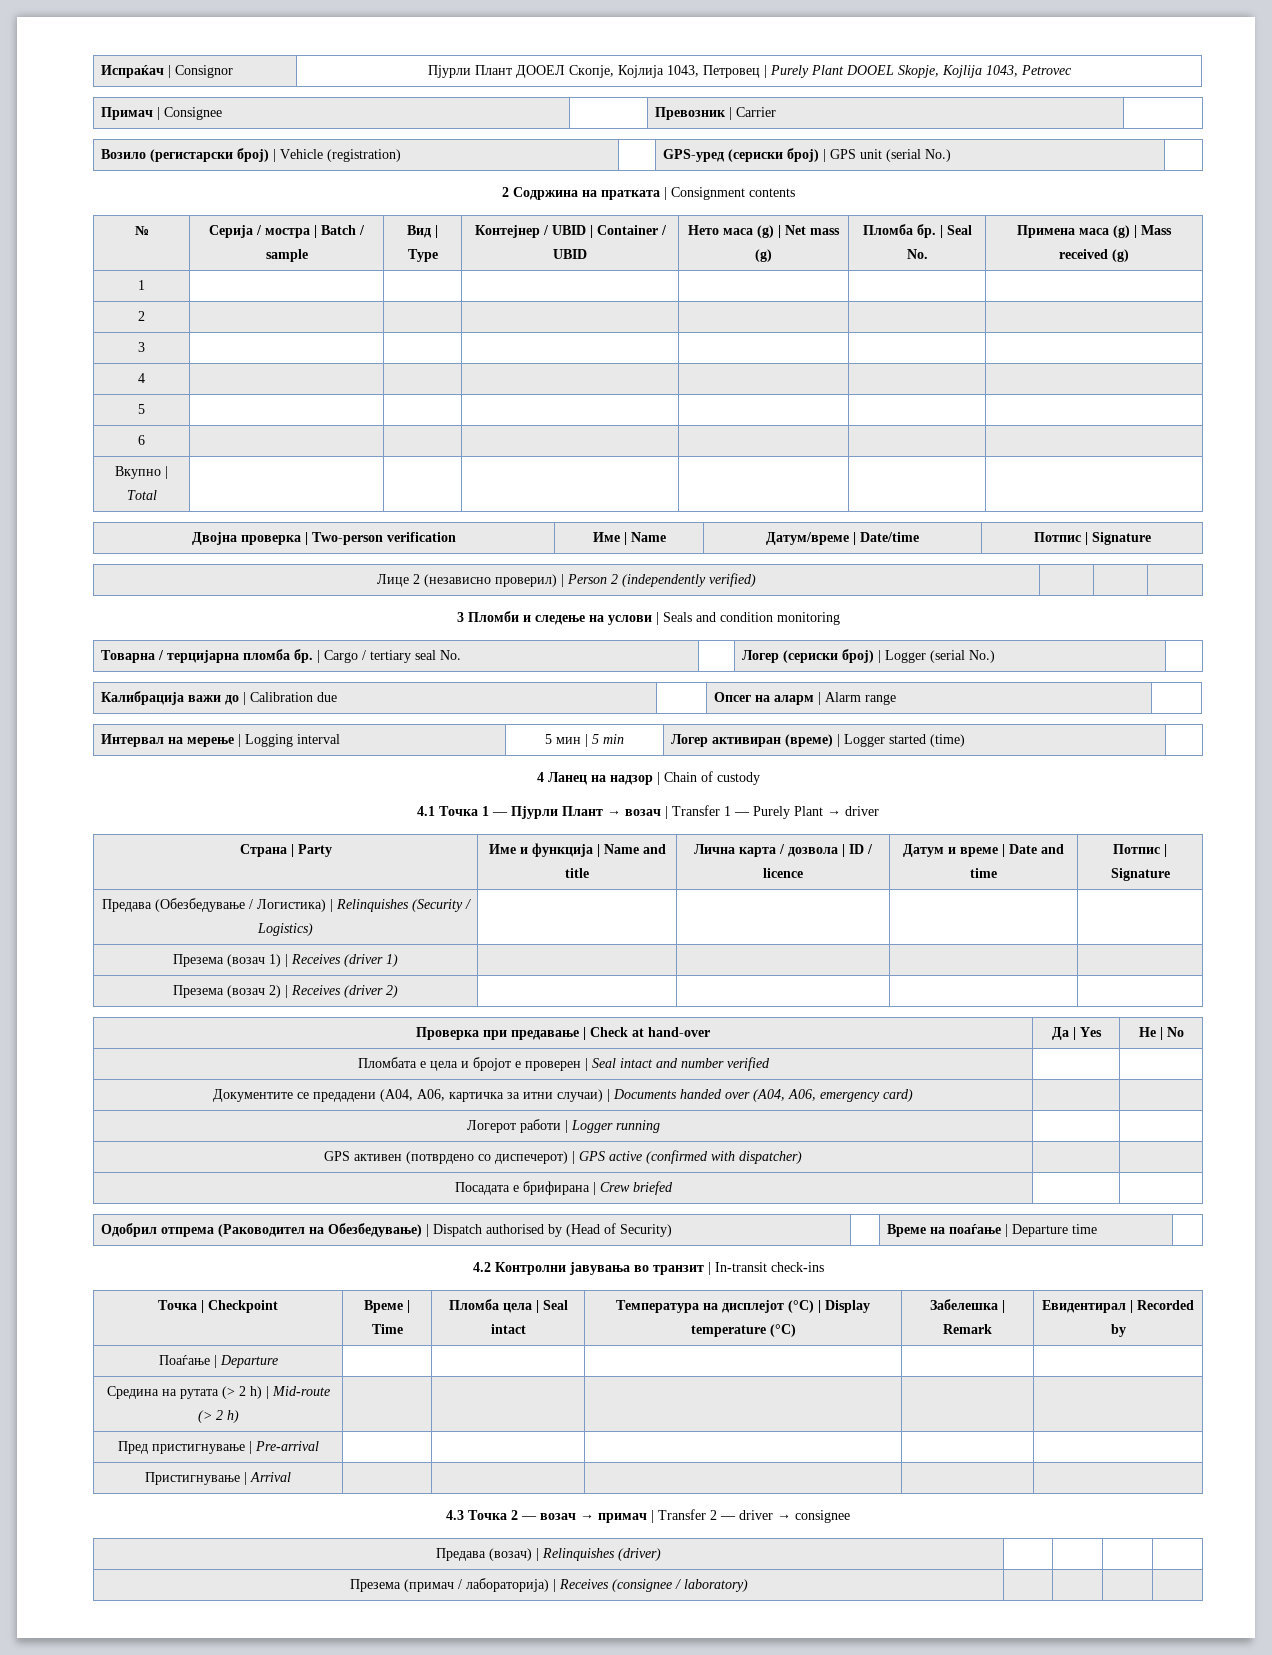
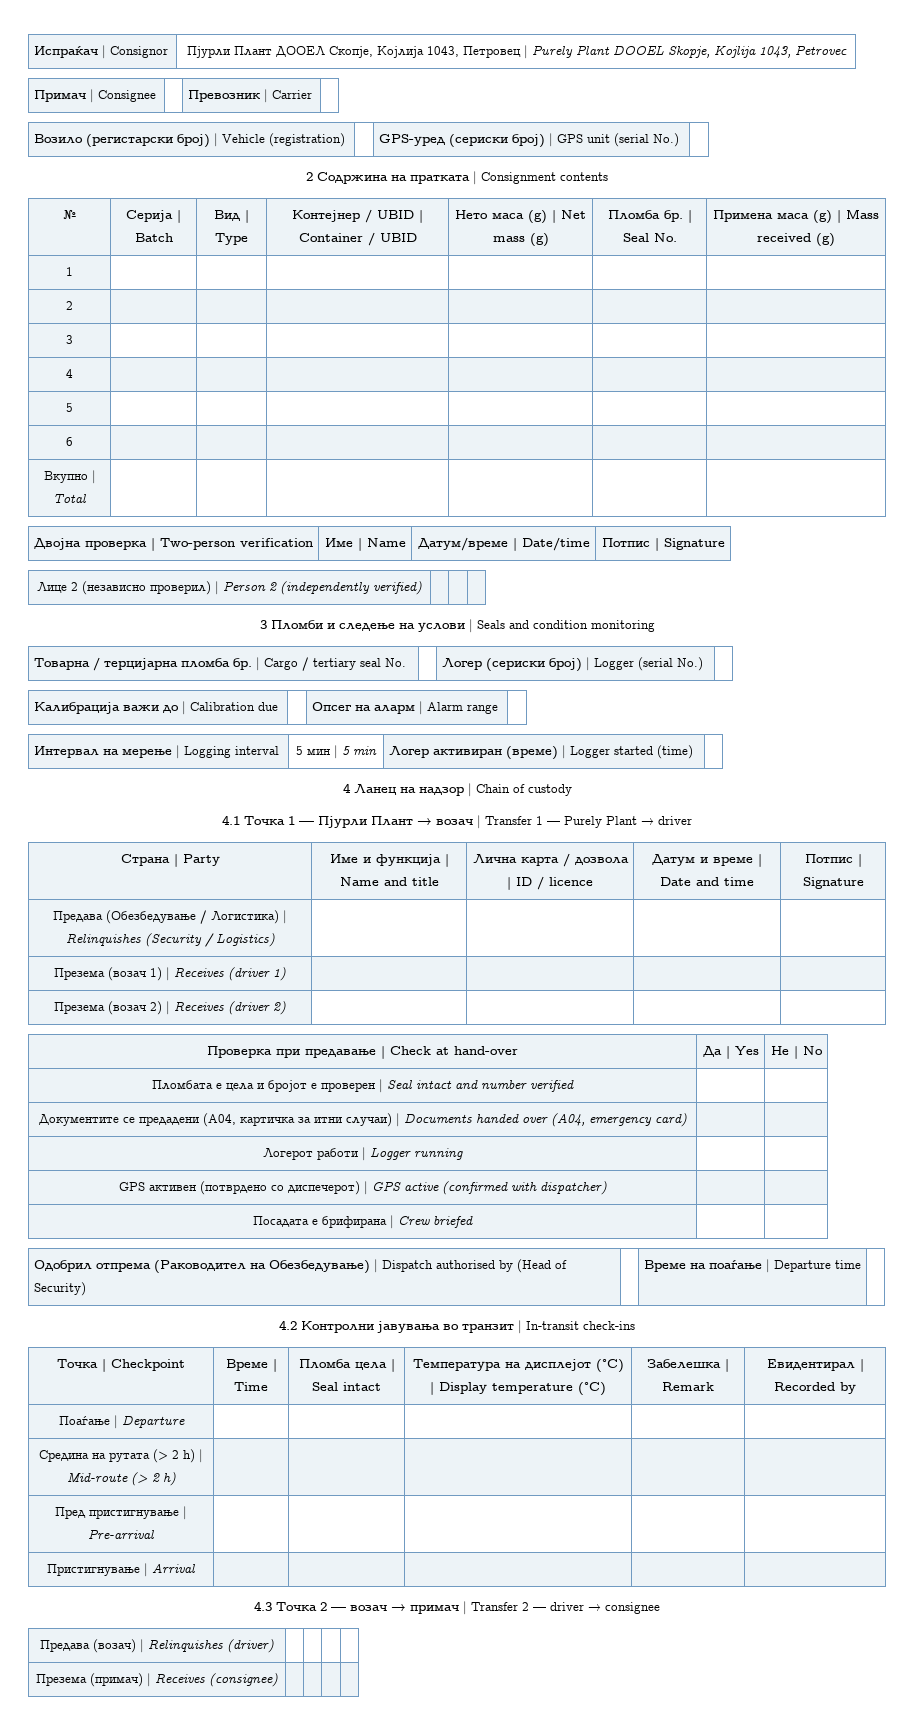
- № | Серија / мостра | Batch / sample | Вид | Type | Контејнер / UBID | Container / UBID | Нето маса (g) | Net mass (g) | Пломба бр. | Seal No. | Примена маса (g) | Mass received (g)
+ № | Серија | Batch | Вид | Type | Контејнер / UBID | Container / UBID | Нето маса (g) | Net mass (g) | Пломба бр. | Seal No. | Примена маса (g) | Mass received (g)
- Документите се предадени (A04, A06, картичка за итни случаи) | Documents handed over (A04, A06, emergency card) | |
+ Документите се предадени (A04, картичка за итни случаи) | Documents handed over (A04, emergency card) | |
- Презема (примач / лабораторија) | Receives (consignee / laboratory) | | | |
+ Презема (примач) | Receives (consignee) | | | |

